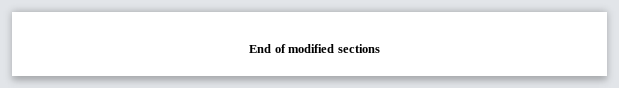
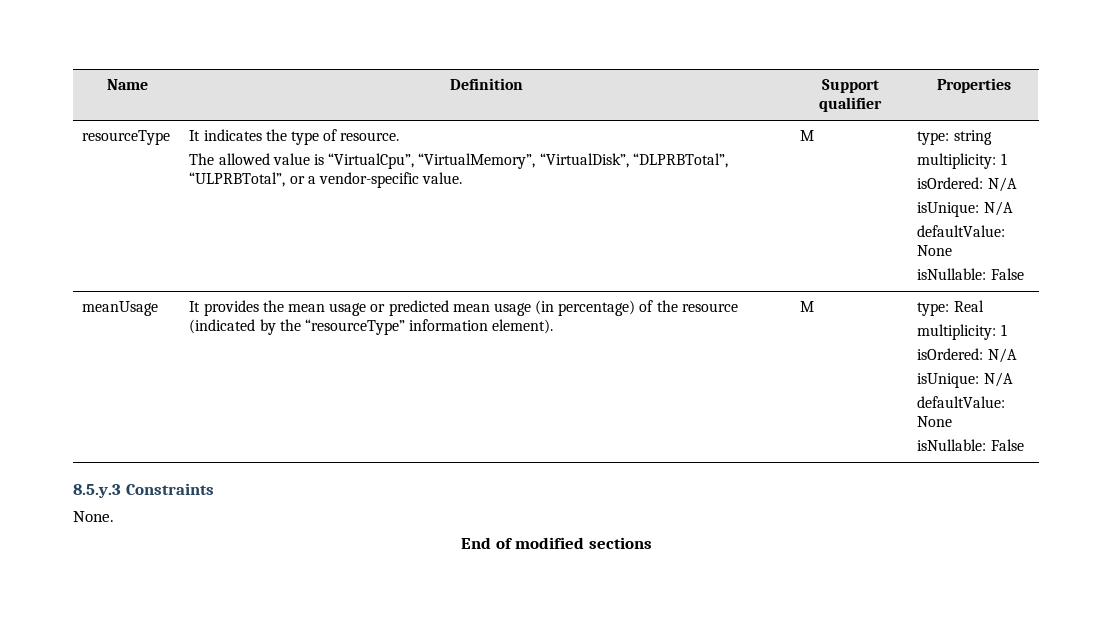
+ Name | Definition | Support qualifier | Properties
+ resourceType | It indicates the type of resource.
+ The allowed value is “VirtualCpu”, “VirtualMemory”, “VirtualDisk”, “DLPRBTotal”, “ULPRBTotal”, or a vendor-specific value. | M | type: string
+ multiplicity: 1
+ isOrdered: N/A
+ isUnique: N/A
+ defaultValue: None
+ isNullable: False
+ meanUsage | It provides the mean usage or predicted mean usage (in percentage) of the resource (indicated by the “resourceType” information element). | M | type: Real
+ multiplicity: 1
+ isOrdered: N/A
+ isUnique: N/A
+ defaultValue: None
+ isNullable: False
+ 8.5.y.3 Constraints
+ None.

